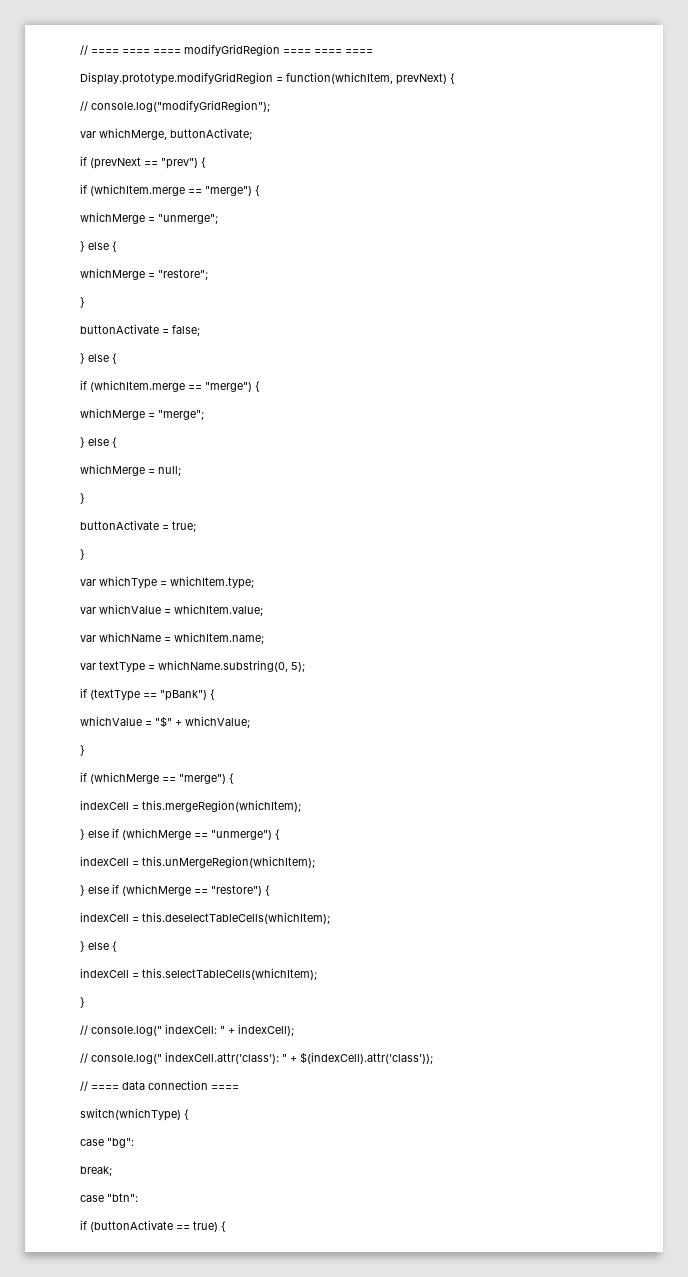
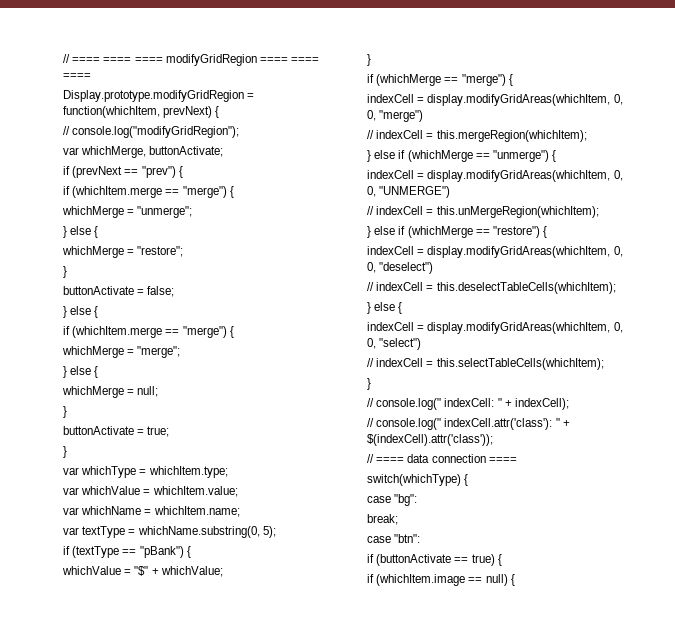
- indexCell = this.mergeRegion(whichItem);
+ indexCell = display.modifyGridAreas(whichItem, 0, 0, "merge")
+ // indexCell = this.mergeRegion(whichItem);
- indexCell = this.unMergeRegion(whichItem);
+ indexCell = display.modifyGridAreas(whichItem, 0, 0, "UNMERGE")
+ // indexCell = this.unMergeRegion(whichItem);
- indexCell = this.deselectTableCells(whichItem);
+ indexCell = display.modifyGridAreas(whichItem, 0, 0, "deselect")
+ // indexCell = this.deselectTableCells(whichItem);
- indexCell = this.selectTableCells(whichItem);
+ indexCell = display.modifyGridAreas(whichItem, 0, 0, "select")
+ // indexCell = this.selectTableCells(whichItem);
+ if (whichItem.image == null) {

